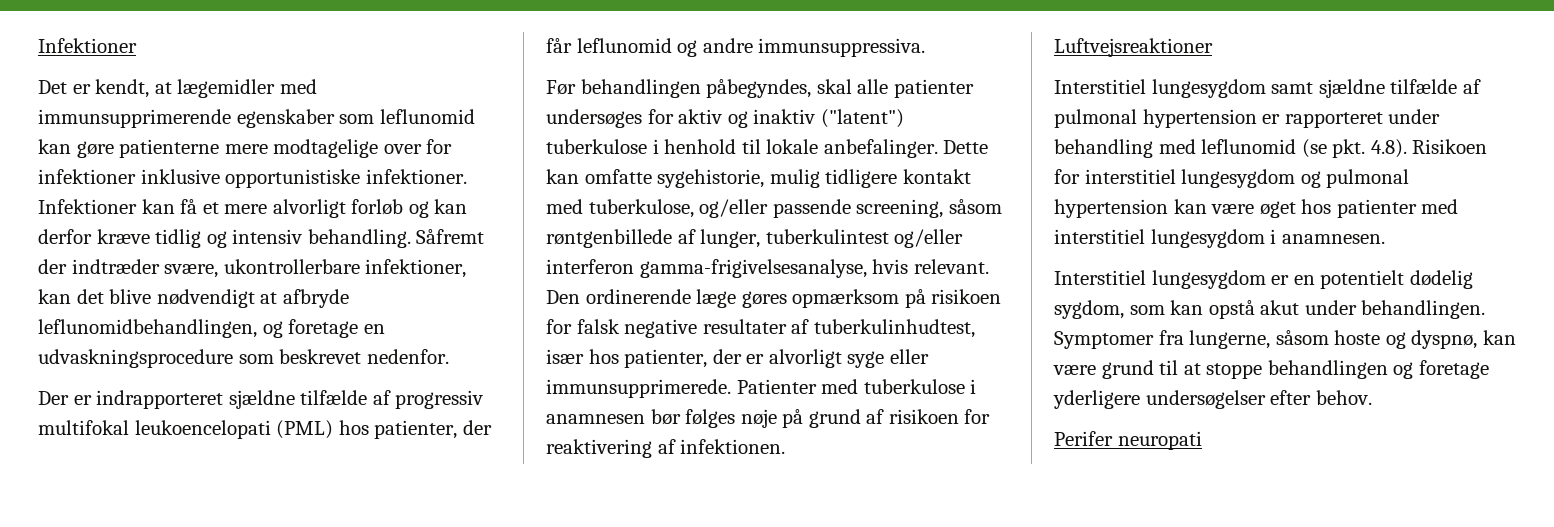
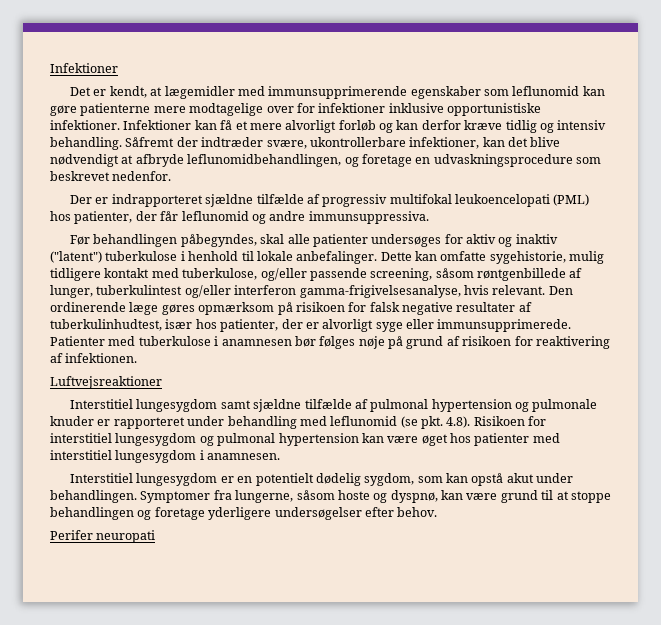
- Interstitiel lungesygdom samt sjældne tilfælde af pulmonal hypertension er rapporteret under behandling med leflunomid (se pkt. 4.8). Risikoen for interstitiel lungesygdom og pulmonal hypertension kan være øget hos patienter med interstitiel lungesygdom i anamnesen.
+ Interstitiel lungesygdom samt sjældne tilfælde af pulmonal hypertension og pulmonale knuder er rapporteret under behandling med leflunomid (se pkt. 4.8). Risikoen for interstitiel lungesygdom og pulmonal hypertension kan være øget hos patienter med interstitiel lungesygdom i anamnesen.

